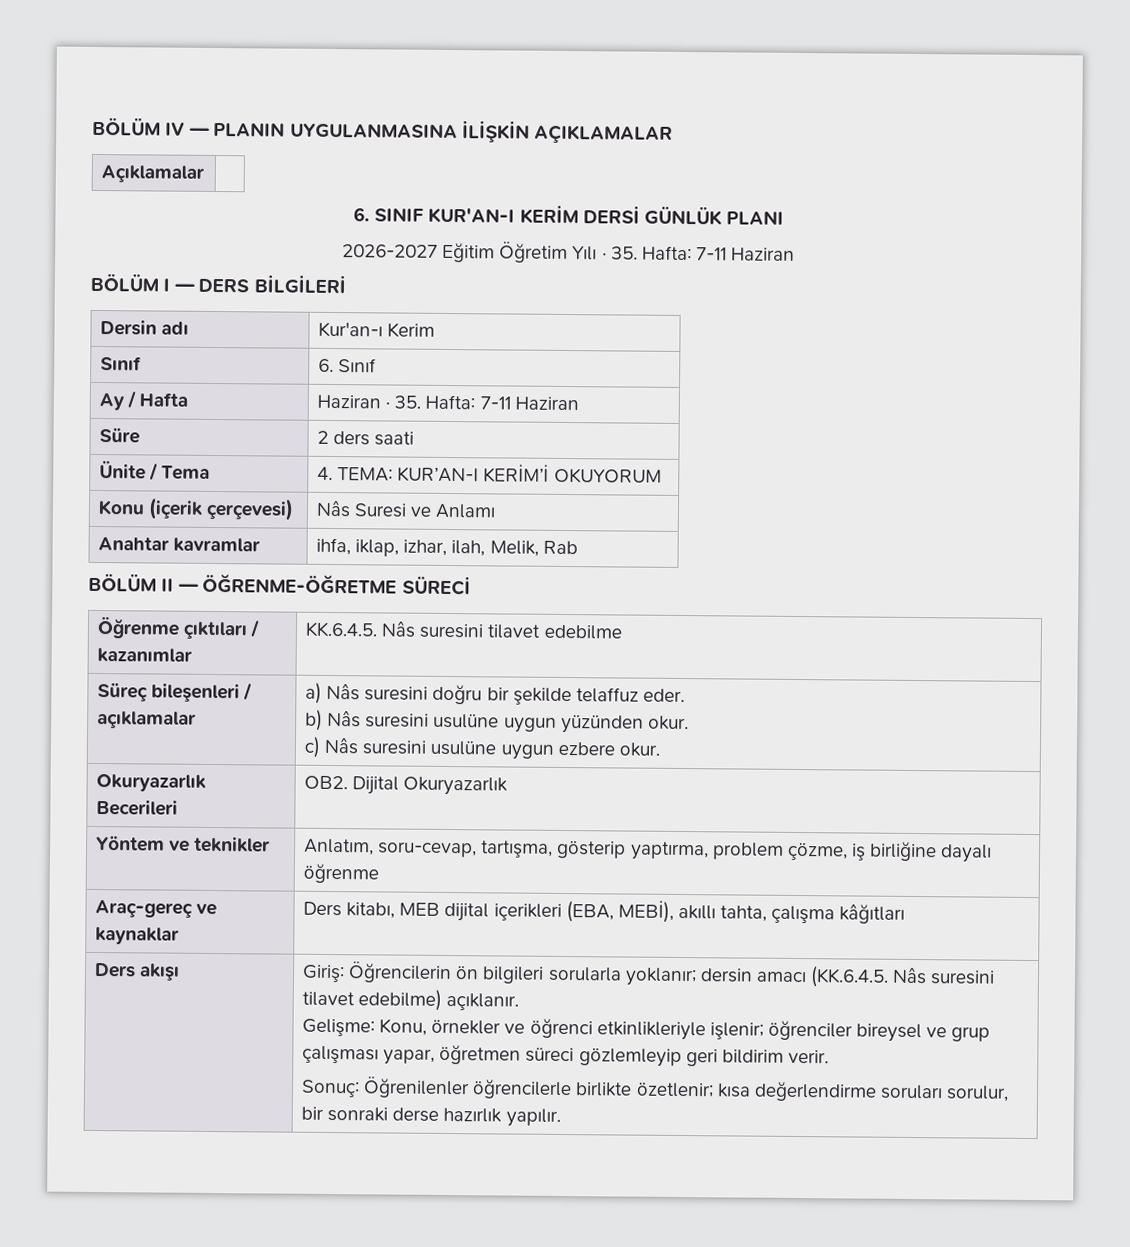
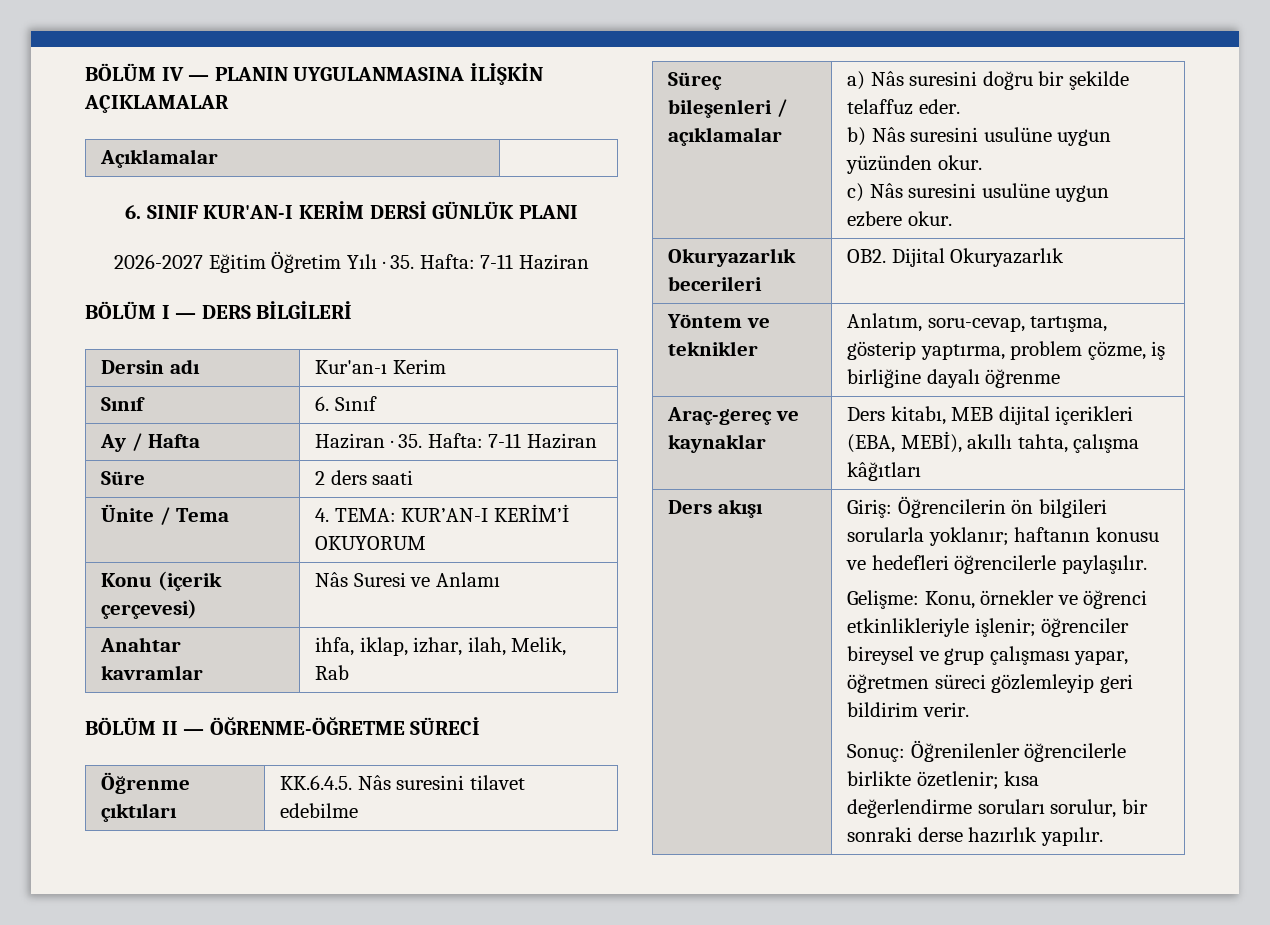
- Öğrenme çıktıları / kazanımlar | KK.6.4.5. Nâs suresini tilavet edebilme
+ Öğrenme çıktıları | KK.6.4.5. Nâs suresini tilavet edebilme
- Okuryazarlık Becerileri | OB2. Dijital Okuryazarlık
+ Okuryazarlık becerileri | OB2. Dijital Okuryazarlık
- Giriş: Öğrencilerin ön bilgileri sorularla yoklanır; dersin amacı (KK.6.4.5. Nâs suresini tilavet edebilme) açıklanır.
+ Giriş: Öğrencilerin ön bilgileri sorularla yoklanır; haftanın konusu ve hedefleri öğrencilerle paylaşılır.

